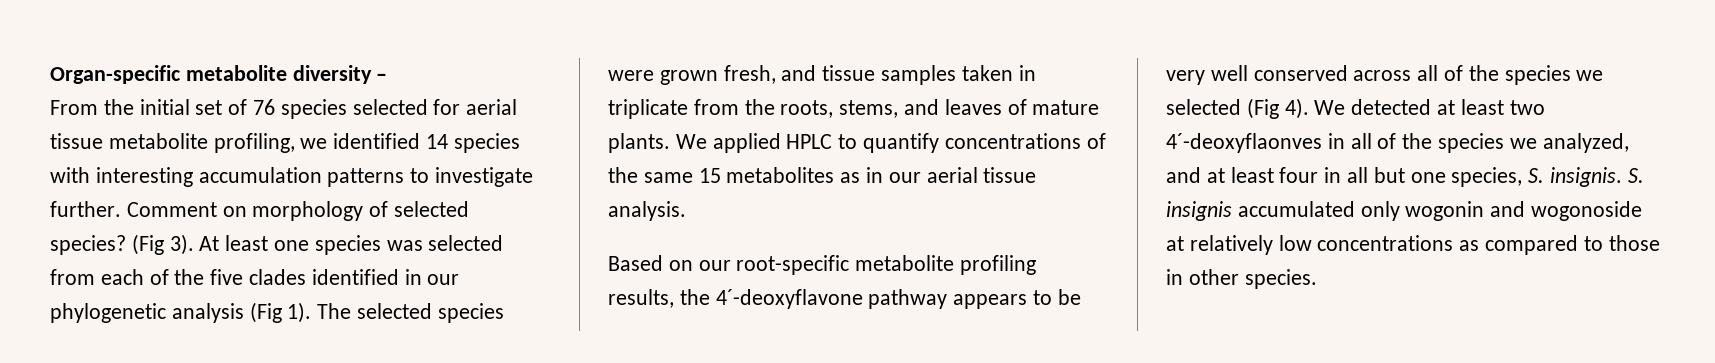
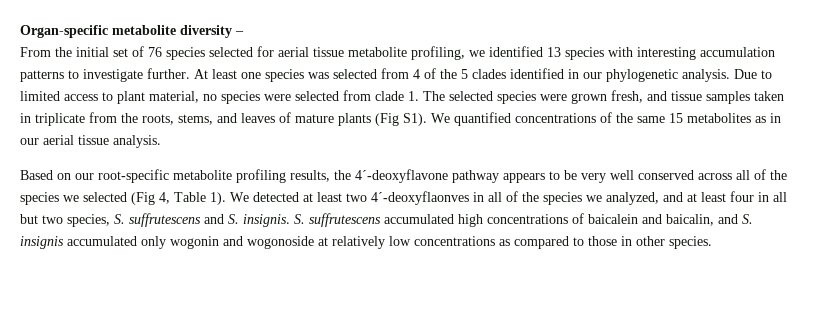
- From the initial set of 76 species selected for aerial tissue metabolite profiling, we identified 14 species with interesting accumulation patterns to investigate further.
+ From the initial set of 76 species selected for aerial tissue metabolite profiling, we identified 13 species with interesting accumulation patterns to investigate further.
- Comment on morphology of selected species? (Fig 3).
- At least one species was selected from each of the five clades identified in our phylogenetic analysis (Fig 1). The selected species were grown fresh, and tissue samples taken in triplicate from the roots, stems, and leaves of mature plants. We applied HPLC to quantify concentrations of the same 15 metabolites as in our aerial tissue analysis.
+ At least one species was selected from 4 of the 5 clades identified in our phylogenetic analysis. Due to limited access to plant material, no species were selected from clade 1. The selected species were grown fresh, and tissue samples taken in triplicate from the roots, stems, and leaves of mature plants (Fig S1). We quantified concentrations of the same 15 metabolites as in our aerial tissue analysis.
- Based on our root-specific metabolite profiling results, the 4´-deoxyflavone pathway appears to be very well conserved across all of the species we selected (Fig 4).
+ Based on our root-specific metabolite profiling results, the 4´-deoxyflavone pathway appears to be very well conserved across all of the species we selected (Fig 4, Table 1).
- We detected at least two 4´-deoxyflaonves in all of the species we analyzed, and at least four in all but one species, S. insignis. S. insignis accumulated only wogonin and wogonoside at relatively low concentrations as compared to those in other species.
+ We detected at least two 4´-deoxyflaonves in all of the species we analyzed, and at least four in all but two species, S. suffrutescens and S. insignis. S. suffrutescens accumulated high concentrations of baicalein and baicalin, and S. insignis accumulated only wogonin and wogonoside at relatively low concentrations as compared to those in other species.

